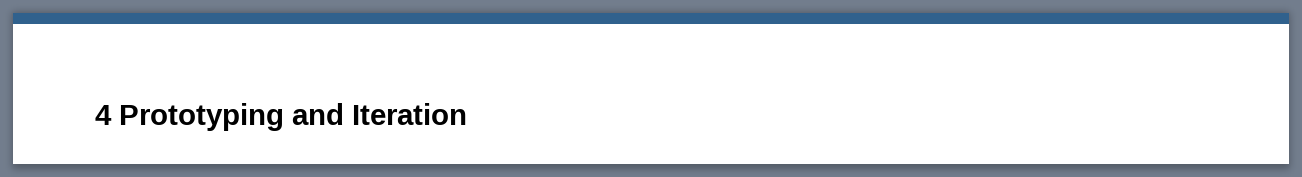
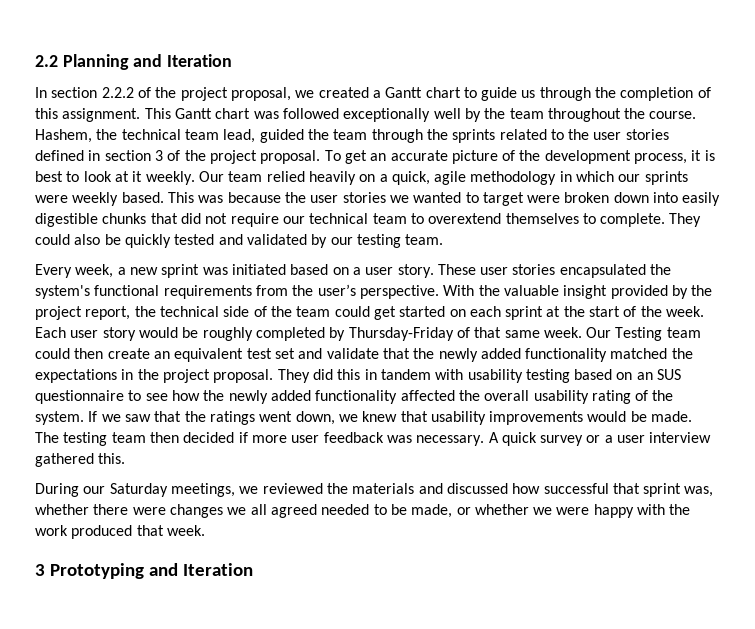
- 4 Prototyping and Iteration
+ 2.2 Planning and Iteration
+ In section 2.2.2 of the project proposal, we created a Gantt chart to guide us through the completion of this assignment. This Gantt chart was followed exceptionally well by the team throughout the course. Hashem, the technical team lead, guided the team through the sprints related to the user stories defined in section 3 of the project proposal. To get an accurate picture of the development process, it is best to look at it weekly. Our team relied heavily on a quick, agile methodology in which our sprints were weekly based. This was because the user stories we wanted to target were broken down into easily digestible chunks that did not require our technical team to overextend themselves to complete. They could also be quickly tested and validated by our testing team.
+ Every week, a new sprint was initiated based on a user story. These user stories encapsulated the system's functional requirements from the user’s perspective. With the valuable insight provided by the project report, the technical side of the team could get started on each sprint at the start of the week. Each user story would be roughly completed by Thursday-Friday of that same week. Our Testing team could then create an equivalent test set and validate that the newly added functionality matched the expectations in the project proposal. They did this in tandem with usability testing based on an SUS questionnaire to see how the newly added functionality affected the overall usability rating of the system. If we saw that the ratings went down, we knew that usability improvements would be made. The testing team then decided if more user feedback was necessary. A quick survey or a user interview gathered this.
+ During our Saturday meetings, we reviewed the materials and discussed how successful that sprint was, whether there were changes we all agreed needed to be made, or whether we were happy with the work produced that week.
+ 3 Prototyping and Iteration

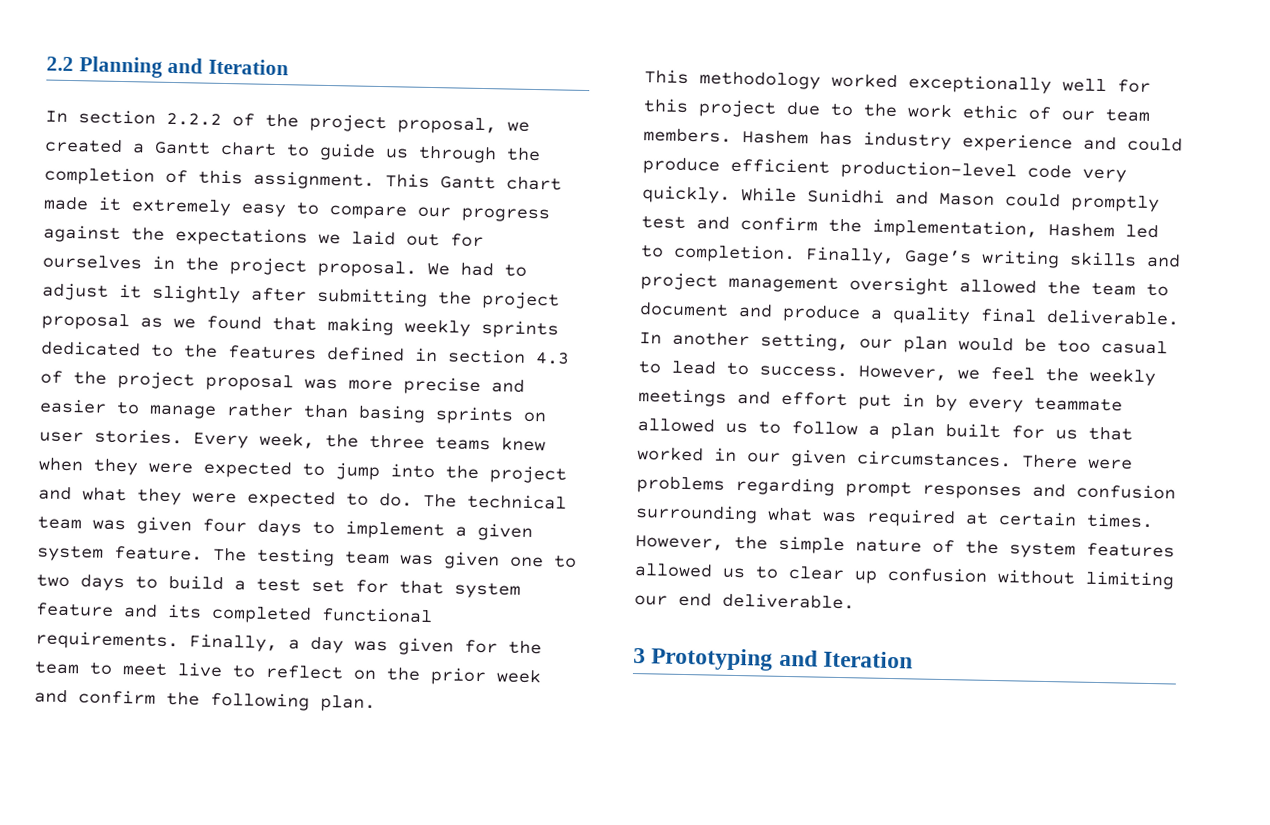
- This Gantt chart was followed exceptionally well by the team throughout the course. Hashem, the technical team lead, guided the team through the sprints related to the user stories defined in section 3 of the project proposal. To get an accurate picture of the development process, it is best to look at it weekly. Our team relied heavily on a quick, agile methodology in which our sprints were weekly based. This was because the user stories we wanted to target were broken down into easily digestible chunks that did not require our technical team to overextend themselves to complete. They could also be quickly tested and validated by our testing team.
- Every week, a new sprint was initiated based on a user story. These user stories encapsulated the system's functional requirements from the user’s perspective. With the valuable insight provided by the project report, the technical side of the team could get started on each sprint at the start of the week. Each user story would be roughly completed by Thursday-Friday of that same week. Our Testing team could then create an equivalent test set and validate that the newly added functionality matched the expectations in the project proposal. They did this in tandem with usability testing based on an SUS questionnaire to see how the newly added functionality affected the overall usability rating of the system. If we saw that the ratings went down, we knew that usability improvements would be made. The testing team then decided if more user feedback was necessary. A quick survey or a user interview gathered this.
- During our Saturday meetings, we reviewed the materials and discussed how successful that sprint was, whether there were changes we all agreed needed to be made, or whether we were happy with the work produced that week.
+ This Gantt chart made it extremely easy to compare our progress against the expectations we laid out for ourselves in the project proposal. We had to adjust it slightly after submitting the project proposal as we found that making weekly sprints dedicated to the features defined in section 4.3 of the project proposal was more precise and easier to manage rather than basing sprints on user stories. Every week, the three teams knew when they were expected to jump into the project and what they were expected to do. The technical team was given four days to implement a given system feature. The testing team was given one to two days to build a test set for that system feature and its completed functional requirements. Finally, a day was given for the team to meet live to reflect on the prior week and confirm the following plan.
+ This methodology worked exceptionally well for this project due to the work ethic of our team members. Hashem has industry experience and could produce efficient production-level code very quickly. While Sunidhi and Mason could promptly test and confirm the implementation, Hashem led to completion. Finally, Gage’s writing skills and project management oversight allowed the team to document and produce a quality final deliverable. In another setting, our plan would be too casual to lead to success. However, we feel the weekly meetings and effort put in by every teammate allowed us to follow a plan built for us that worked in our given circumstances. There were problems regarding prompt responses and confusion surrounding what was required at certain times. However, the simple nature of the system features allowed us to clear up confusion without limiting our end deliverable.

